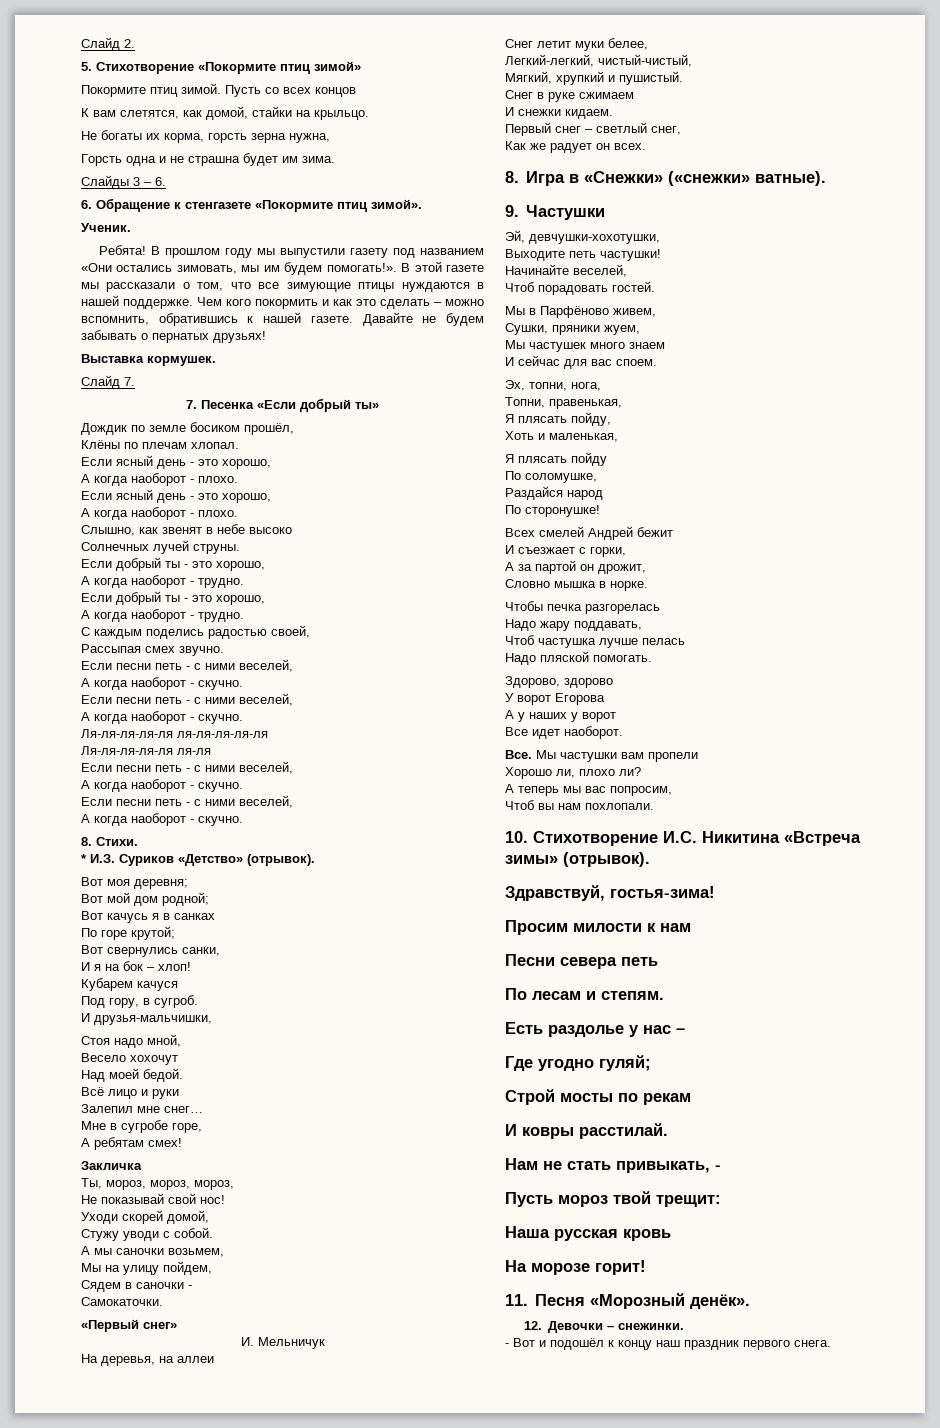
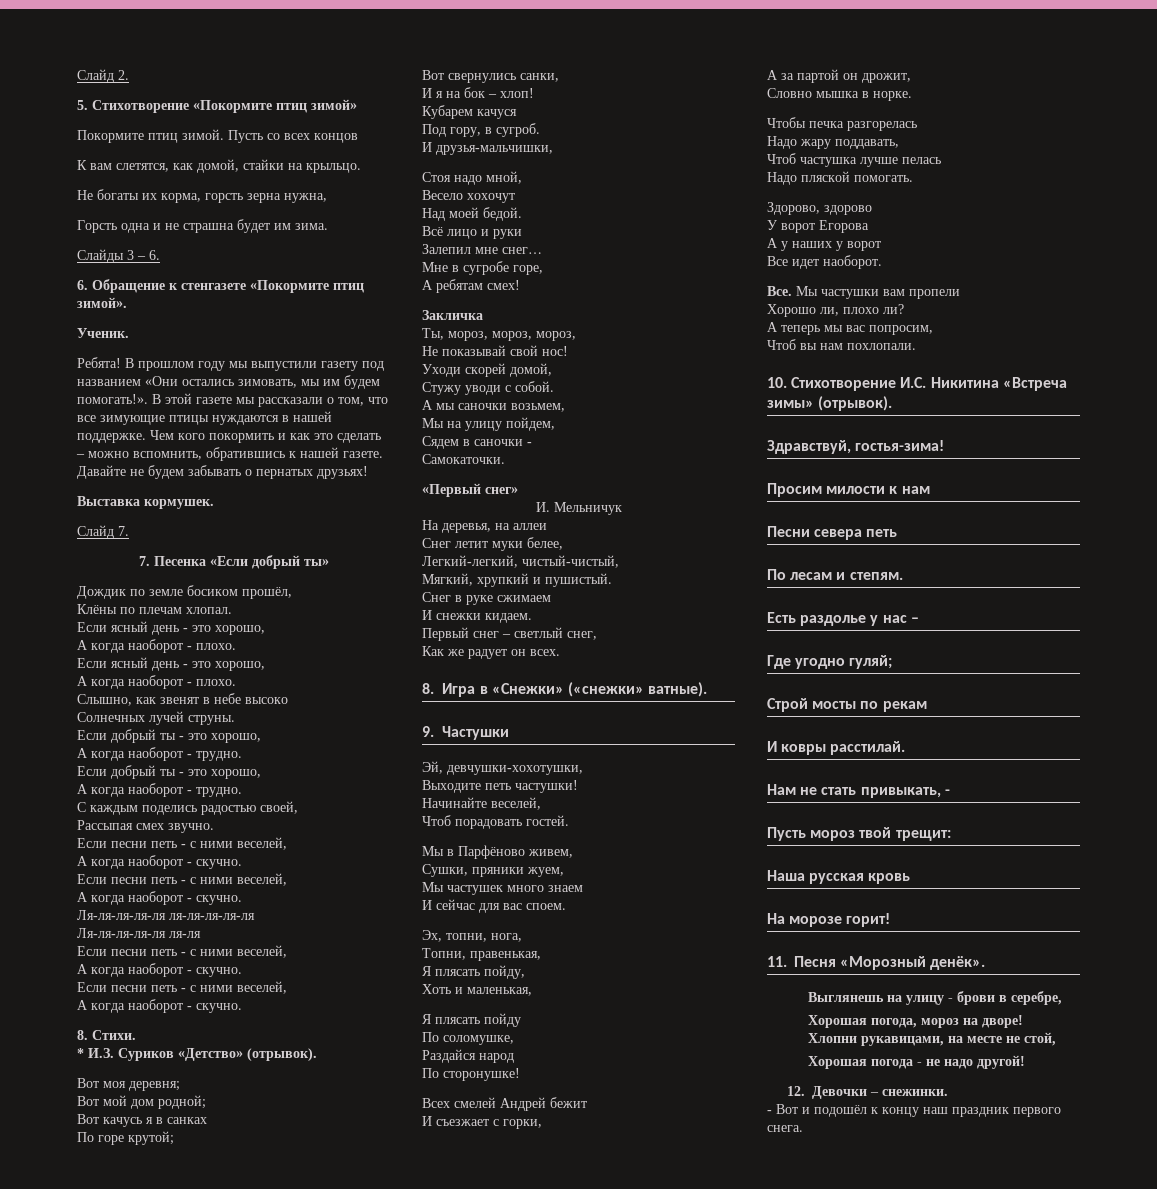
+ Выглянешь на улицу - брови в серебре,
+ Хорошая погода, мороз на дворе!
+ Хлопни рукавицами, на месте не стой,
+ Хорошая погода - не надо другой!

